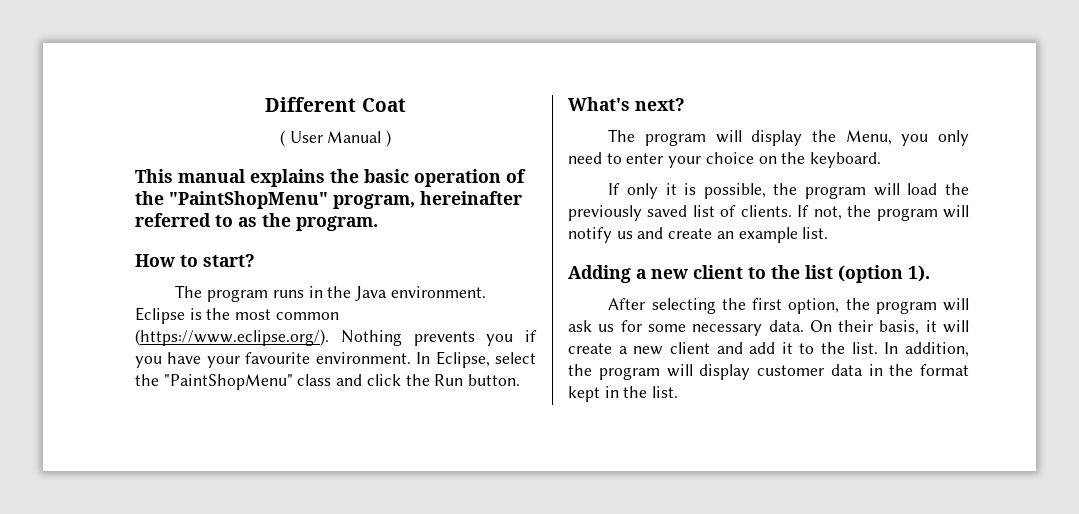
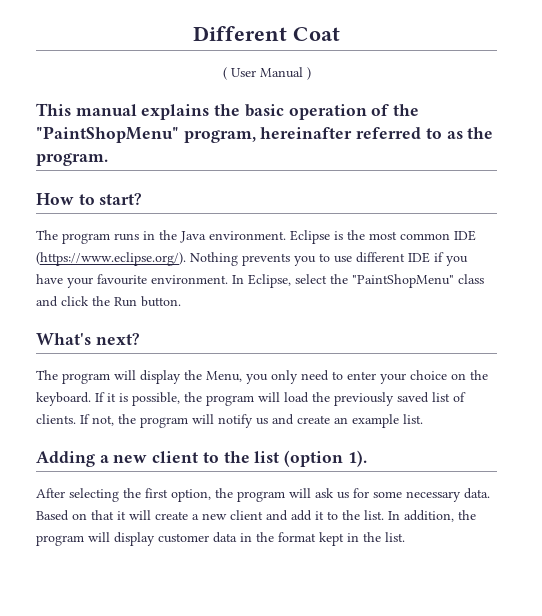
- Eclipse is the most common (https://www.eclipse.org/). Nothing prevents you if you have your favourite environment.
+ Eclipse is the most common IDE (https://www.eclipse.org/). Nothing prevents you to use different IDE if you have your favourite environment.
- The program will display the Menu, you only need to enter your choice on the keyboard.
- If only it is possible, the program will load the previously saved list of clients.
+ The program will display the Menu, you only need to enter your choice on the keyboard. If it is possible, the program will load the previously saved list of clients.
- On their basis, it will create a new client and add it to the list.
+ Based on that it will create a new client and add it to the list.

